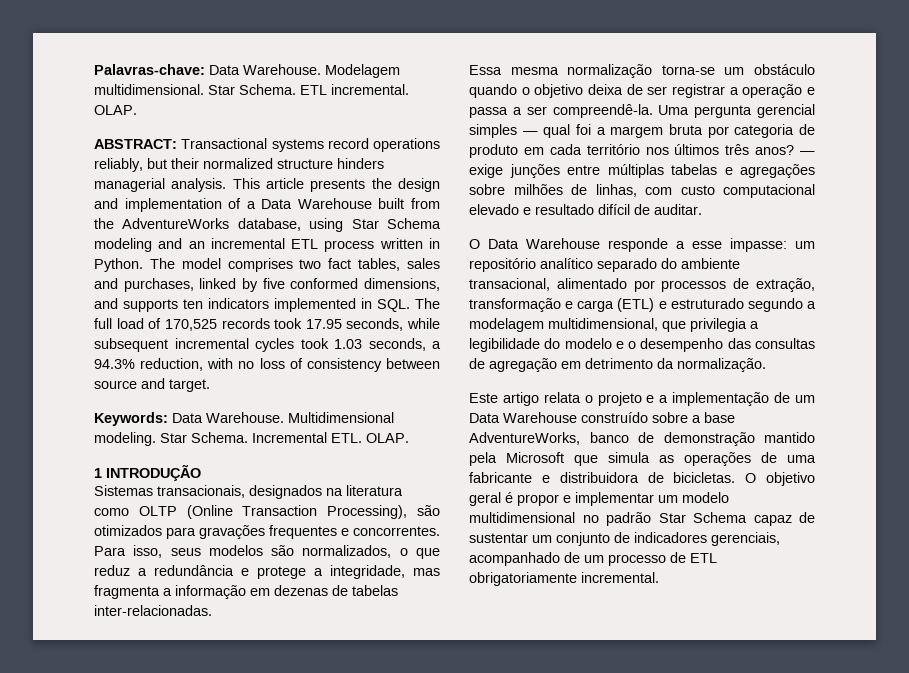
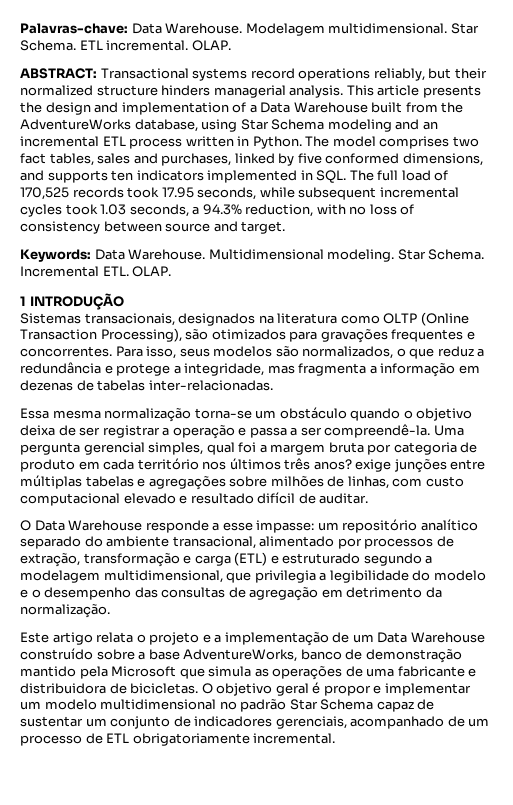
- Uma pergunta gerencial simples — qual foi a margem bruta por categoria de produto em cada território nos últimos três anos? — exige junções entre múltiplas tabelas e agregações sobre milhões de linhas, com custo computacional elevado e resultado difícil de auditar.
+ Uma pergunta gerencial simples, qual foi a margem bruta por categoria de produto em cada território nos últimos três anos? exige junções entre múltiplas tabelas e agregações sobre milhões de linhas, com custo computacional elevado e resultado difícil de auditar.

